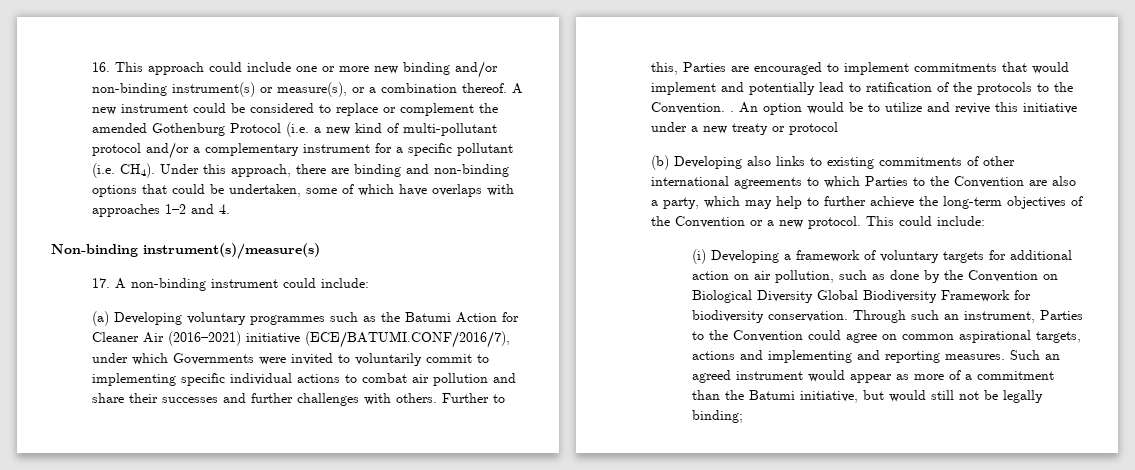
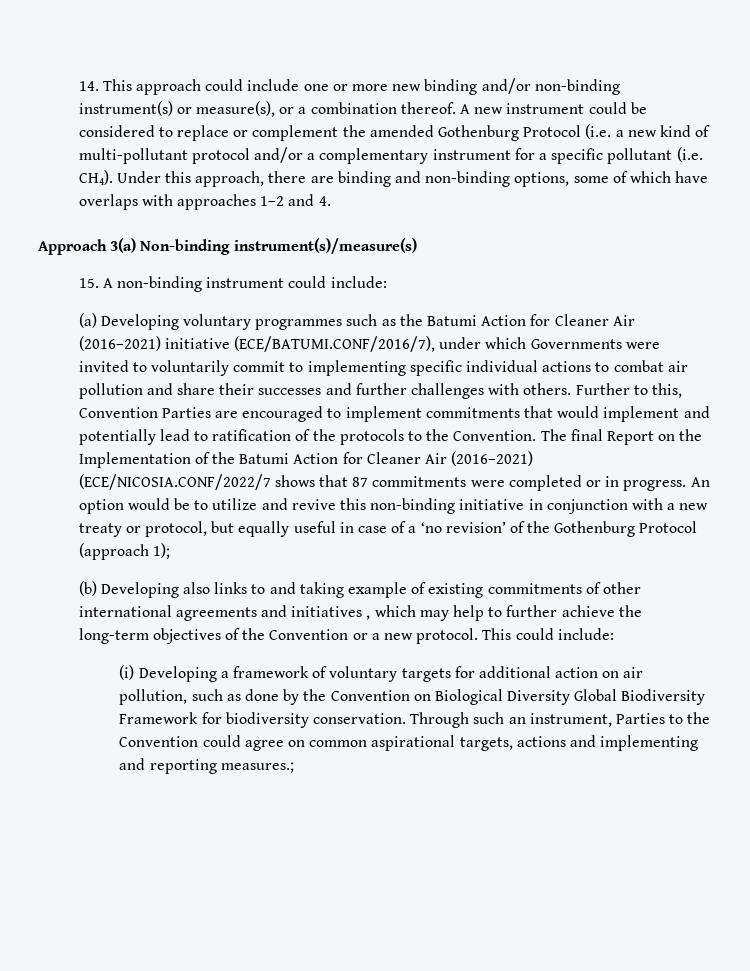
- 16. This approach could include one or more new binding and/or non-binding instrument(s) or measure(s), or a combination thereof.
+ 14. This approach could include one or more new binding and/or non-binding instrument(s) or measure(s), or a combination thereof.
- Under this approach, there are binding and non-binding options that could be undertaken, some of which have overlaps with approaches 1–2 and 4.
+ Under this approach, there are binding and non-binding options, some of which have overlaps with approaches 1–2 and 4.
- Non-binding instrument(s)/measure(s)
+ Approach 3(a) Non-binding instrument(s)/measure(s)
- 17. A non-binding instrument could include:
+ 15. A non-binding instrument could include:
- Further to this, Parties are encouraged to implement commitments that would implement and potentially lead to ratification of the protocols to the Convention. .
+ Further to this, Convention Parties are encouraged to implement commitments that would implement and potentially lead to ratification of the protocols to the Convention. The final Report on the Implementation of the Batumi Action for Cleaner Air (2016–2021) (ECE/NICOSIA.CONF/2022/7 shows that 87 commitments were completed or in progress.
- An option would be to utilize and revive this initiative under a new treaty or protocol
+ An option would be to utilize and revive this non-binding initiative in conjunction with a new treaty or protocol, but equally useful in case of a ‘no revision’ of the Gothenburg Protocol (approach 1);
- (b) Developing also links to existing commitments of other international agreements to which Parties to the Convention are also a party, which may help to further achieve the long-term objectives of the Convention or a new protocol.
+ (b) Developing also links to and taking example of existing commitments of other international agreements and initiatives , which may help to further achieve the long-term objectives of the Convention or a new protocol.
- Through such an instrument, Parties to the Convention could agree on common aspirational targets, actions and implementing and reporting measures. Such an agreed instrument would appear as more of a commitment than the Batumi initiative, but would still not be legally binding;
+ Through such an instrument, Parties to the Convention could agree on common aspirational targets, actions and implementing and reporting measures.;

